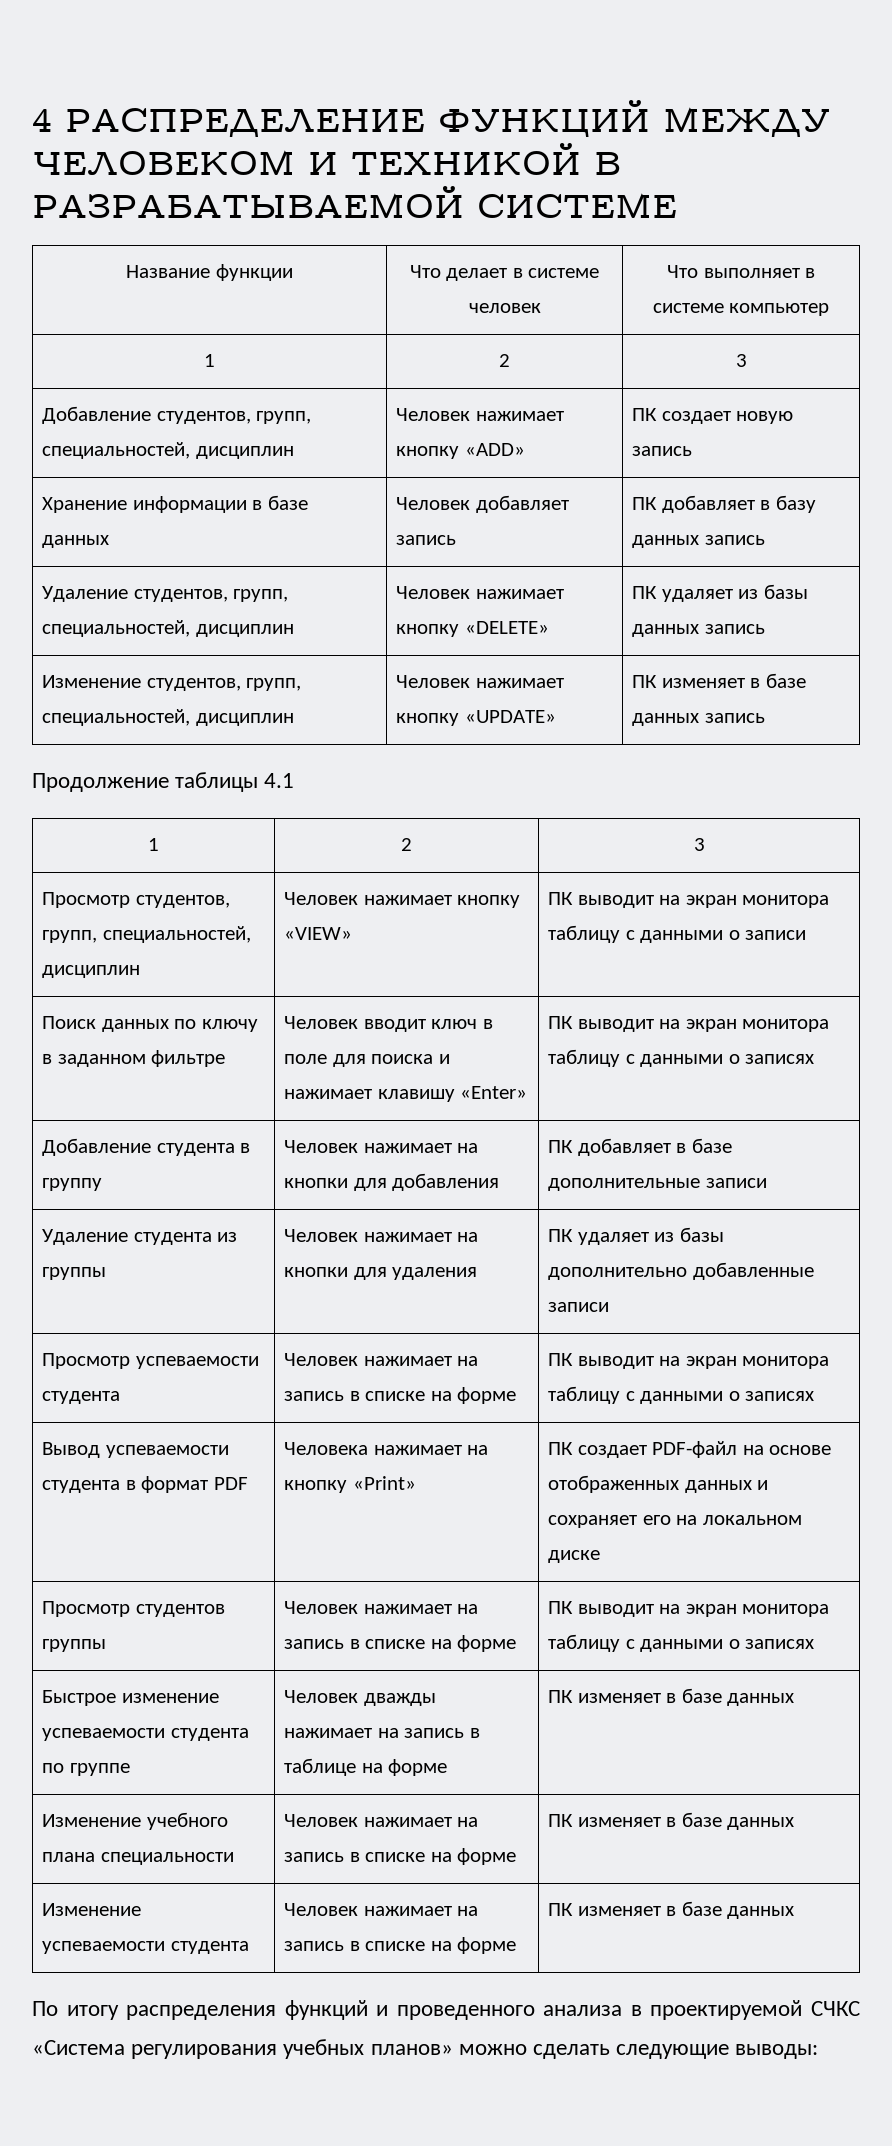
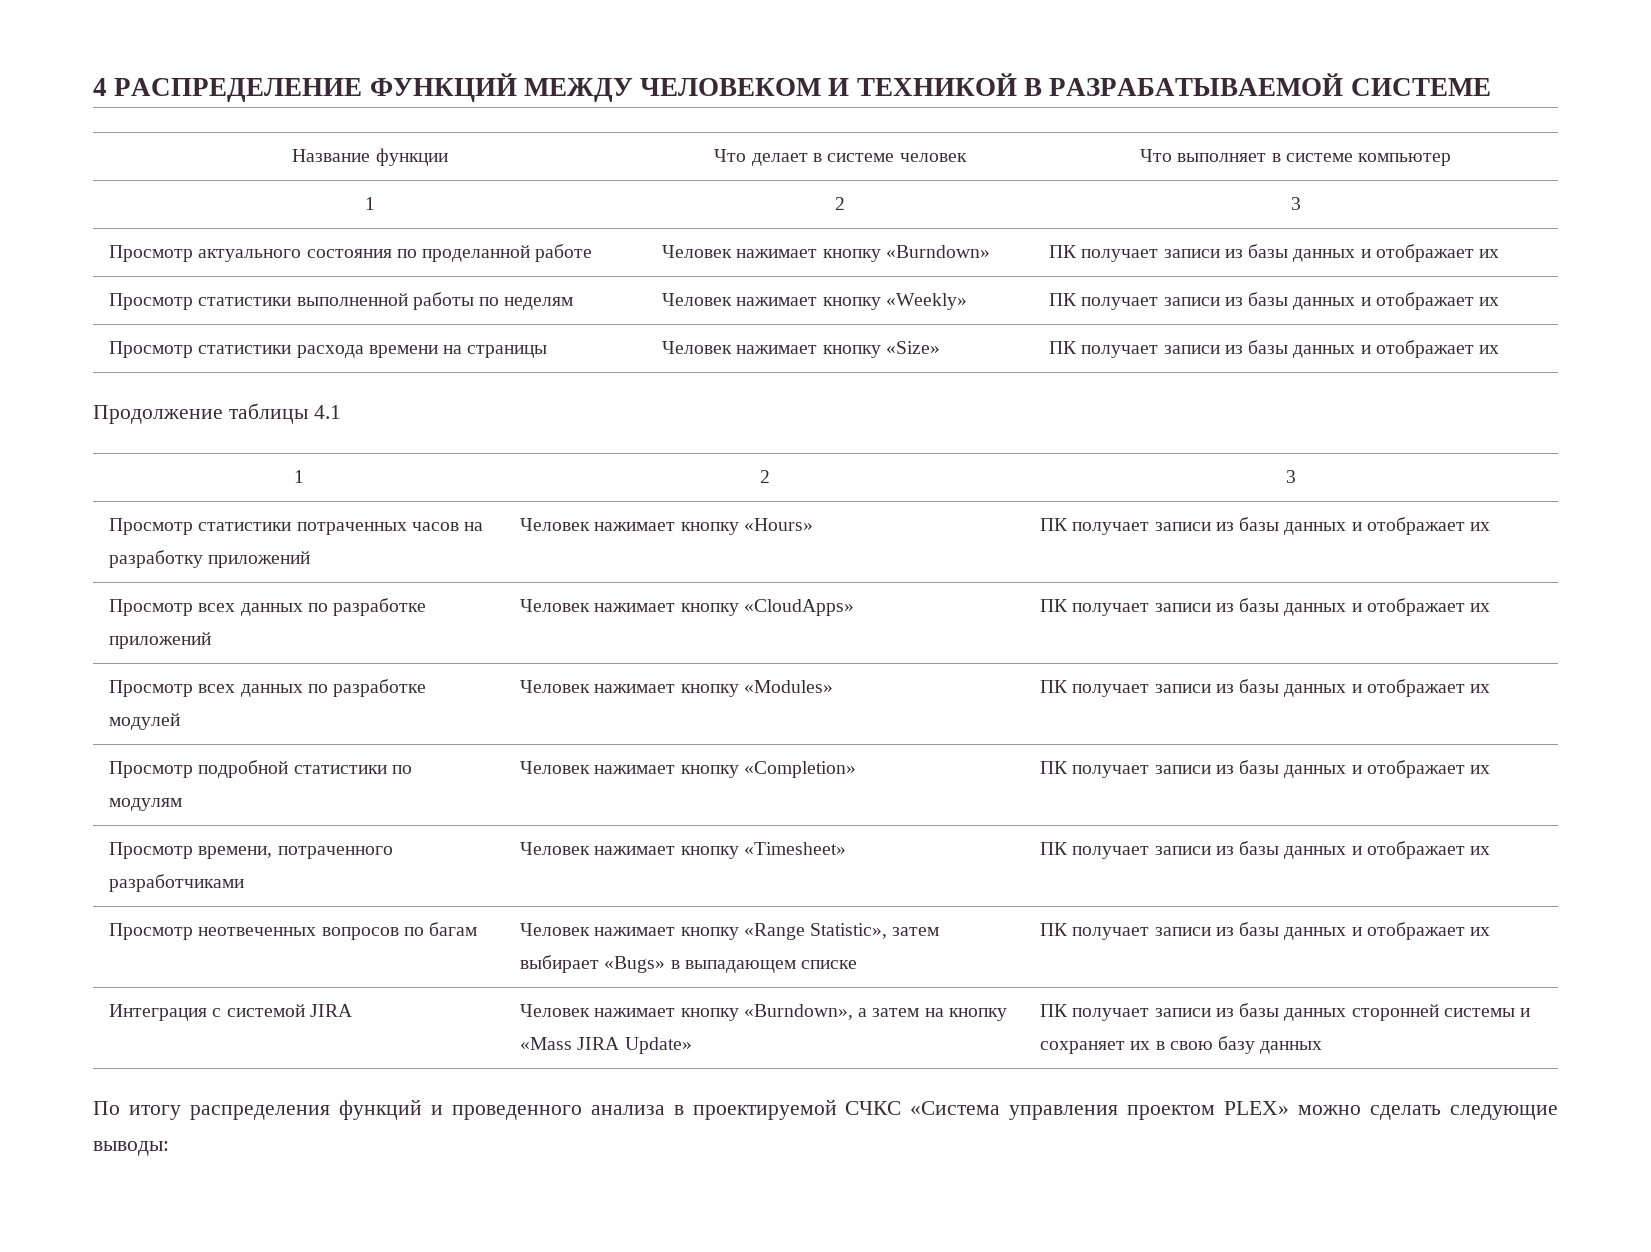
- Добавление студентов, групп, специальностей, дисциплин | Человек нажимает кнопку «ADD» | ПК создает новую запись
- Хранение информации в базе данных | Человек добавляет запись | ПК добавляет в базу данных запись
- Удаление студентов, групп, специальностей, дисциплин | Человек нажимает кнопку «DELETE» | ПК удаляет из базы данных запись
- Изменение студентов, групп, специальностей, дисциплин | Человек нажимает кнопку «UPDATE» | ПК изменяет в базе данных запись
+ Просмотр актуального состояния по проделанной работе | Человек нажимает кнопку «Burndown» | ПК получает записи из базы данных и отображает их
+ Просмотр статистики выполненной работы по неделям | Человек нажимает кнопку «Weekly» | ПК получает записи из базы данных и отображает их
+ Просмотр статистики расхода времени на страницы | Человек нажимает кнопку «Size» | ПК получает записи из базы данных и отображает их
- Просмотр студентов, групп, специальностей, дисциплин | Человек нажимает кнопку «VIEW» | ПК выводит на экран монитора таблицу с данными о записи
- Поиск данных по ключу в заданном фильтре | Человек вводит ключ в поле для поиска и нажимает клавишу «Enter» | ПК выводит на экран монитора таблицу с данными о записях
- Добавление студента в группу | Человек нажимает на кнопки для добавления | ПК добавляет в базе дополнительные записи
- Удаление студента из группы | Человек нажимает на кнопки для удаления | ПК удаляет из базы дополнительно добавленные записи
- Просмотр успеваемости студента | Человек нажимает на запись в списке на форме | ПК выводит на экран монитора таблицу с данными о записях
- Вывод успеваемости студента в формат PDF | Человека нажимает на кнопку «Print» | ПК создает PDF-файл на основе отображенных данных и сохраняет его на локальном диске
- Просмотр студентов группы | Человек нажимает на запись в списке на форме | ПК выводит на экран монитора таблицу с данными о записях
- Быстрое изменение успеваемости студента по группе | Человек дважды нажимает на запись в таблице на форме | ПК изменяет в базе данных
- Изменение учебного плана специальности | Человек нажимает на запись в списке на форме | ПК изменяет в базе данных
- Изменение успеваемости студента | Человек нажимает на запись в списке на форме | ПК изменяет в базе данных
+ Просмотр статистики потраченных часов на разработку приложений | Человек нажимает кнопку «Hours» | ПК получает записи из базы данных и отображает их
+ Просмотр всех данных по разработке приложений | Человек нажимает кнопку «CloudApps» | ПК получает записи из базы данных и отображает их
+ Просмотр всех данных по разработке модулей | Человек нажимает кнопку «Modules» | ПК получает записи из базы данных и отображает их
+ Просмотр подробной статистики по модулям | Человек нажимает кнопку «Completion» | ПК получает записи из базы данных и отображает их
+ Просмотр времени, потраченного разработчиками | Человек нажимает кнопку «Timesheet» | ПК получает записи из базы данных и отображает их
+ Просмотр неотвеченных вопросов по багам | Человек нажимает кнопку «Range Statistic», затем выбирает «Bugs» в выпадающем списке | ПК получает записи из базы данных и отображает их
+ Интеграция с системой JIRA | Человек нажимает кнопку «Burndown», а затем на кнопку «Mass JIRA Update» | ПК получает записи из базы данных сторонней системы и сохраняет их в свою базу данных
- По итогу распределения функций и проведенного анализа в проектируемой СЧКС «Система регулирования учебных планов» можно сделать следующие выводы:
+ По итогу распределения функций и проведенного анализа в проектируемой СЧКС «Система управления проектом PLEX» можно сделать следующие выводы:

